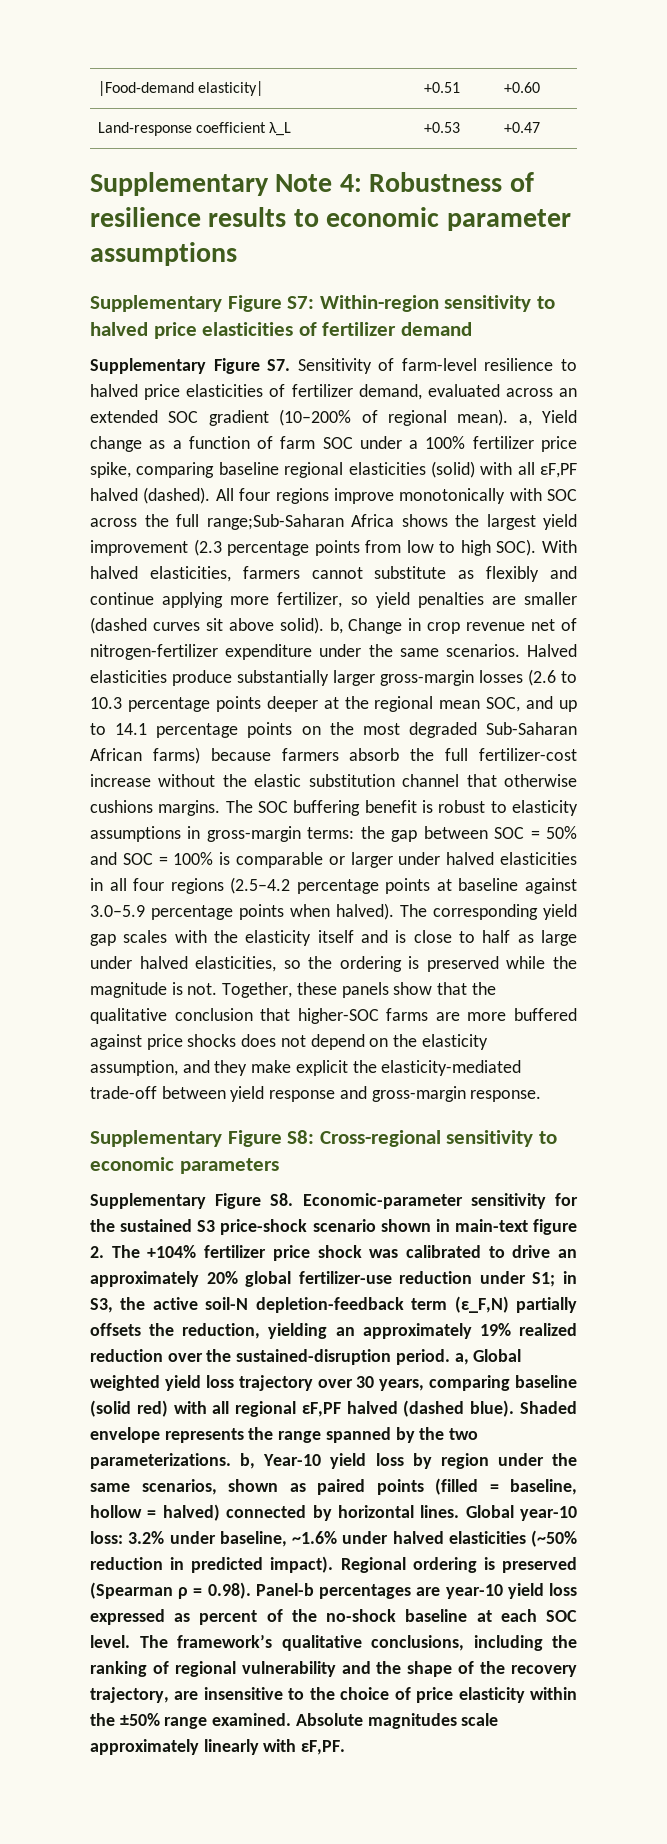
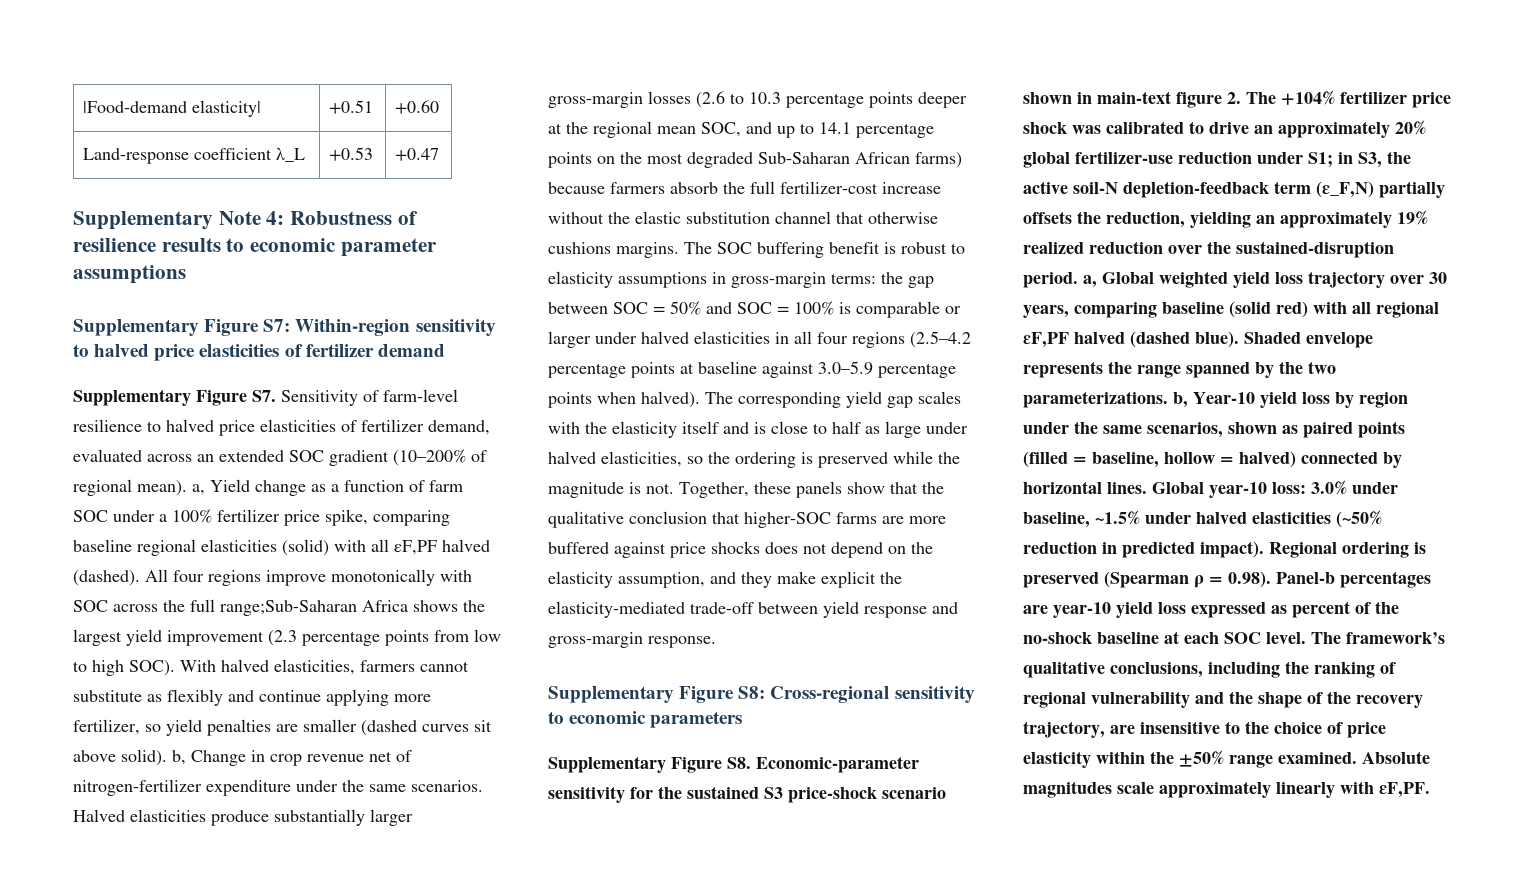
- Global year-10 loss: 3.2% under baseline, ~1.6% under halved elasticities (~50% reduction in predicted impact).
+ Global year-10 loss: 3.0% under baseline, ~1.5% under halved elasticities (~50% reduction in predicted impact).

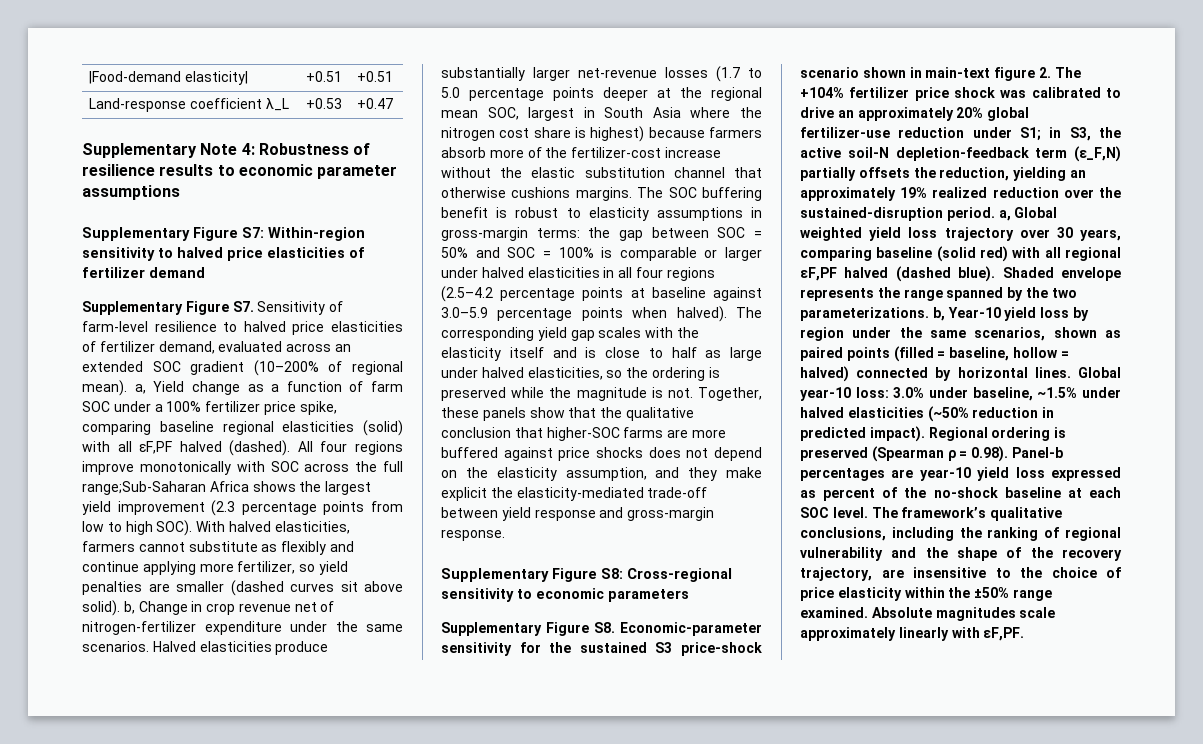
- |Food-demand elasticity| | +0.51 | +0.60
+ |Food-demand elasticity| | +0.51 | +0.51
- Halved elasticities produce substantially larger gross-margin losses (2.6 to 10.3 percentage points deeper at the regional mean SOC, and up to 14.1 percentage points on the most degraded Sub-Saharan African farms) because farmers absorb the full fertilizer-cost increase without the elastic substitution channel that otherwise cushions margins.
+ Halved elasticities produce substantially larger net-revenue losses (1.7 to 5.0 percentage points deeper at the regional mean SOC, largest in South Asia where the nitrogen cost share is highest) because farmers absorb more of the fertilizer-cost increase without the elastic substitution channel that otherwise cushions margins.

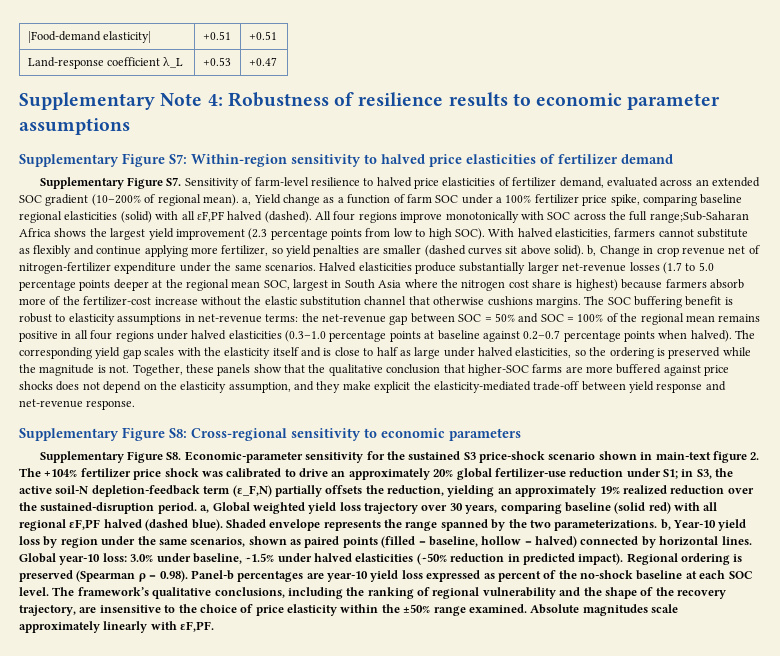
- The SOC buffering benefit is robust to elasticity assumptions in gross-margin terms: the gap between SOC = 50% and SOC = 100% is comparable or larger under halved elasticities in all four regions (2.5–4.2 percentage points at baseline against 3.0–5.9 percentage points when halved).
+ The SOC buffering benefit is robust to elasticity assumptions in net-revenue terms: the net-revenue gap between SOC = 50% and SOC = 100% of the regional mean remains positive in all four regions under halved elasticities (0.3–1.0 percentage points at baseline against 0.2–0.7 percentage points when halved).
- Together, these panels show that the qualitative conclusion that higher-SOC farms are more buffered against price shocks does not depend on the elasticity assumption, and they make explicit the elasticity-mediated trade-off between yield response and gross-margin response.
+ Together, these panels show that the qualitative conclusion that higher-SOC farms are more buffered against price shocks does not depend on the elasticity assumption, and they make explicit the elasticity-mediated trade-off between yield response and net-revenue response.

